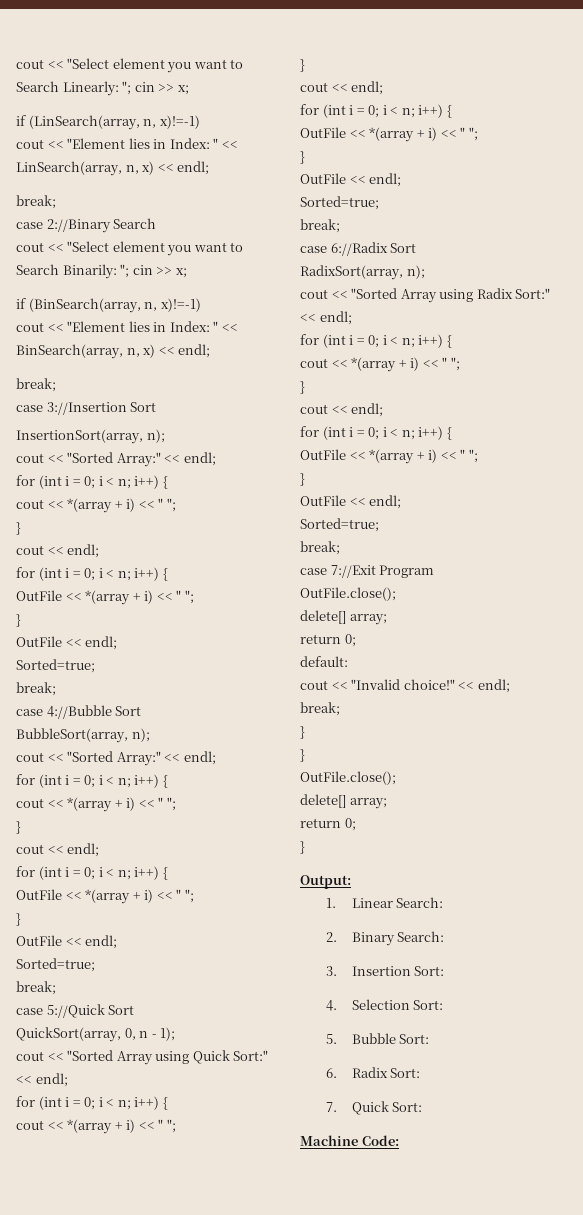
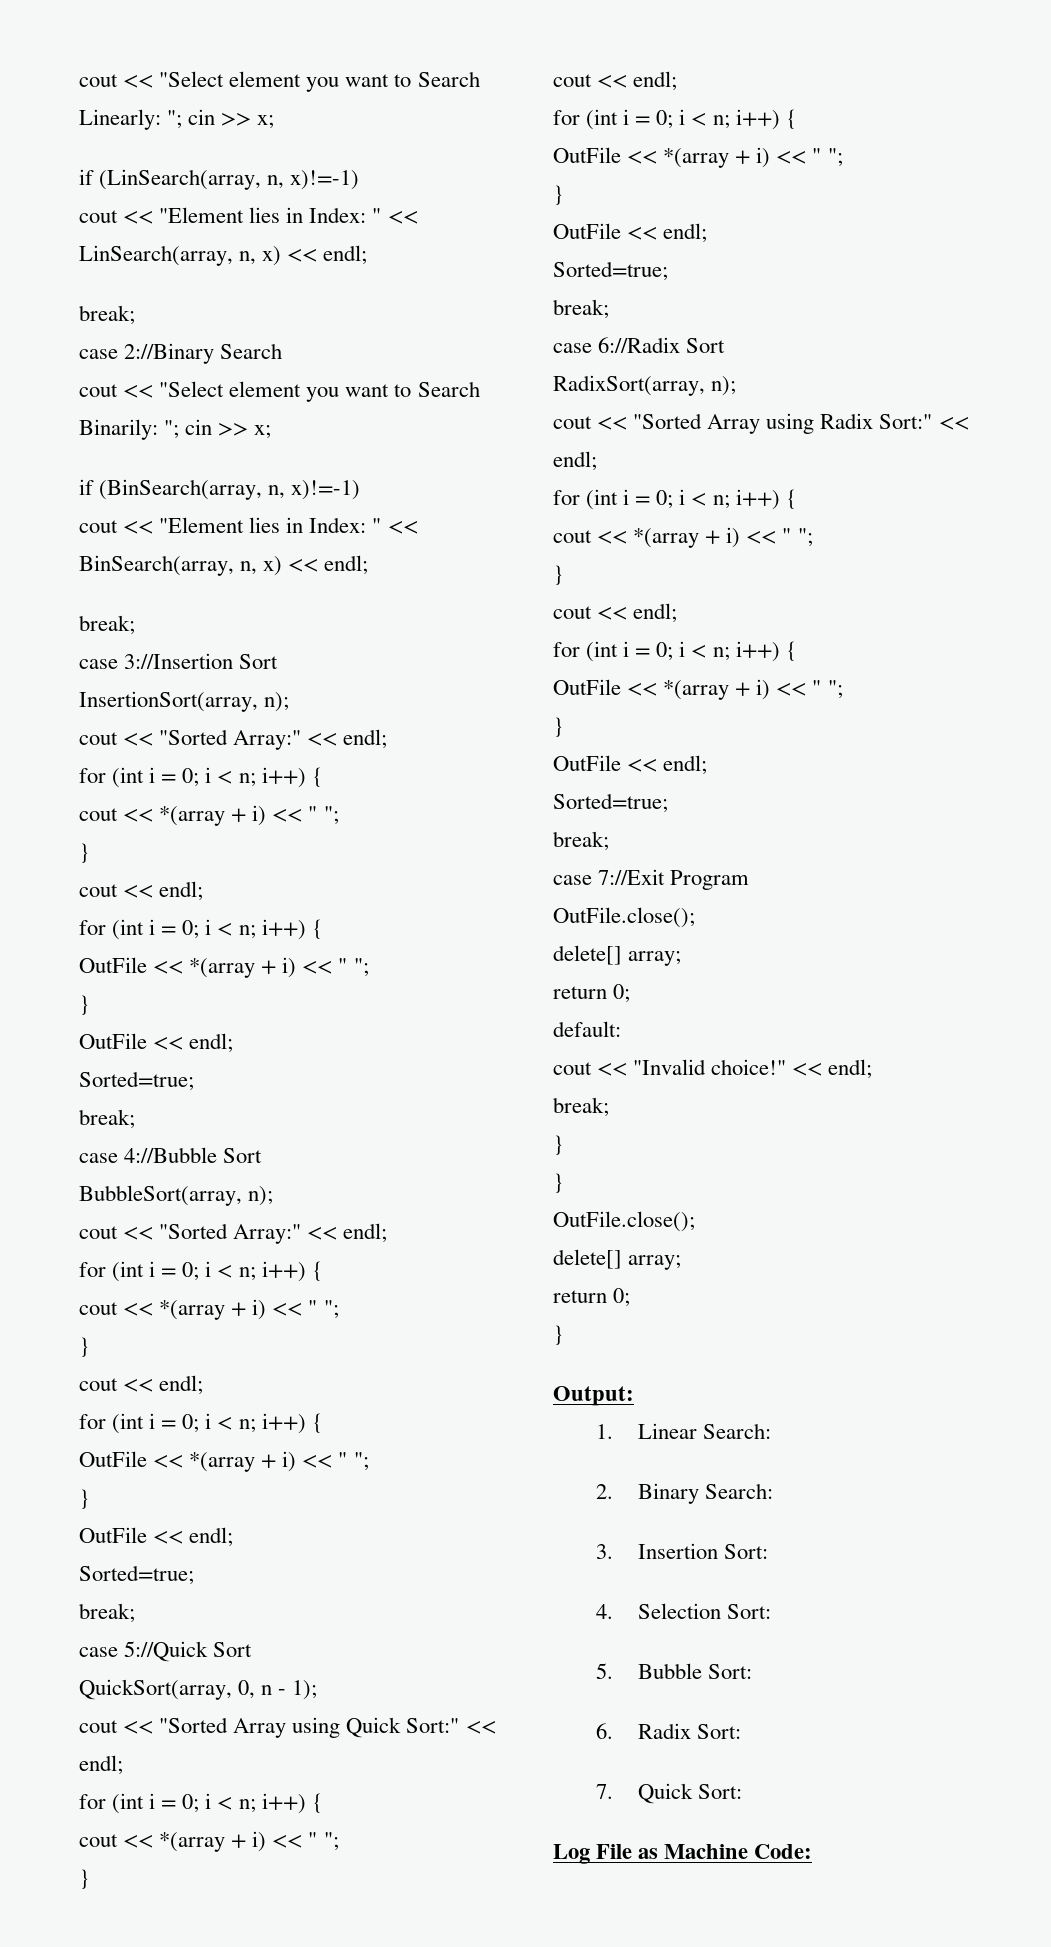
- Machine Code:
+ Log File as Machine Code:

